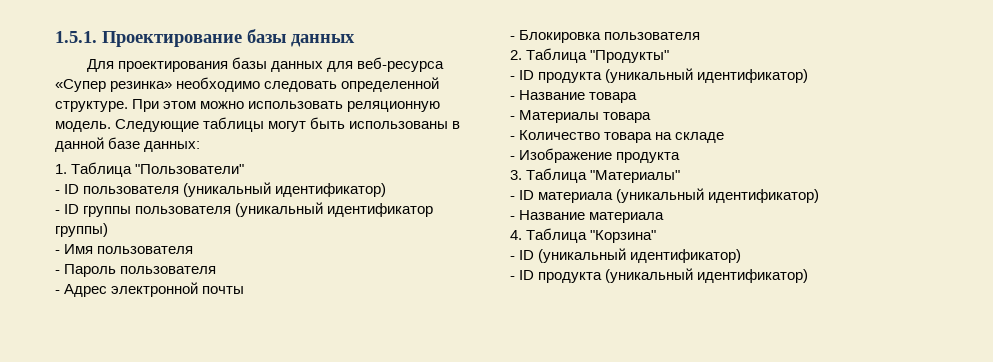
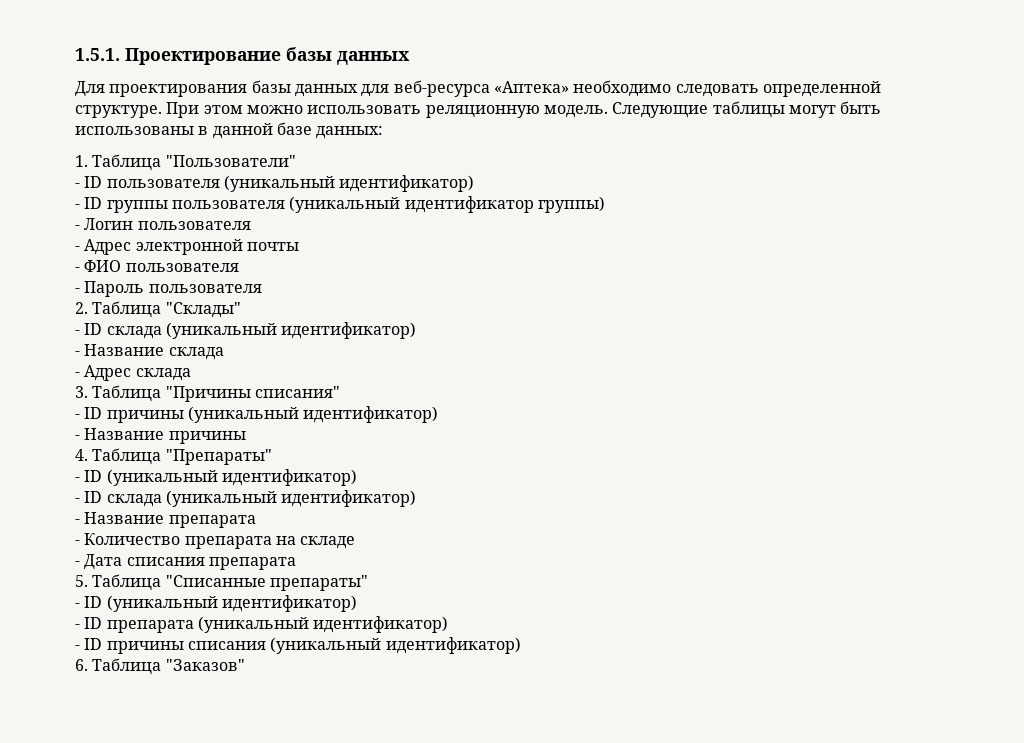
- Для проектирования базы данных для веб-ресурса «Супер резинка» необходимо следовать определенной структуре.
+ Для проектирования базы данных для веб-ресурса «Аптека» необходимо следовать определенной структуре.
- - Имя пользователя
- - Пароль пользователя
+ - Логин пользователя
- - Блокировка пользователя
+ - ФИО пользователя
+ - Пароль пользователя
- 2. Таблица "Продукты"
- - ID продукта (уникальный идентификатор)
- - Название товара
- - Материалы товара
- - Количество товара на складе
- - Изображение продукта
+ 2. Таблица "Склады"
+ - ID склада (уникальный идентификатор)
+ - Название склада
+ - Адрес склада
- 3. Таблица "Материалы"
- - ID материала (уникальный идентификатор)
- - Название материала
+ 3. Таблица "Причины списания"
+ - ID причины (уникальный идентификатор)
+ - Название причины
- 4. Таблица "Корзина"
+ 4. Таблица "Препараты"
  - ID (уникальный идентификатор)
- - ID продукта (уникальный идентификатор)
+ - ID склада (уникальный идентификатор)
+ - Название препарата
+ - Количество препарата на складе
+ - Дата списания препарата
+ 5. Таблица "Списанные препараты"
+ - ID (уникальный идентификатор)
+ - ID препарата (уникальный идентификатор)
+ - ID причины списания (уникальный идентификатор)
+ 6. Таблица "Заказов"

